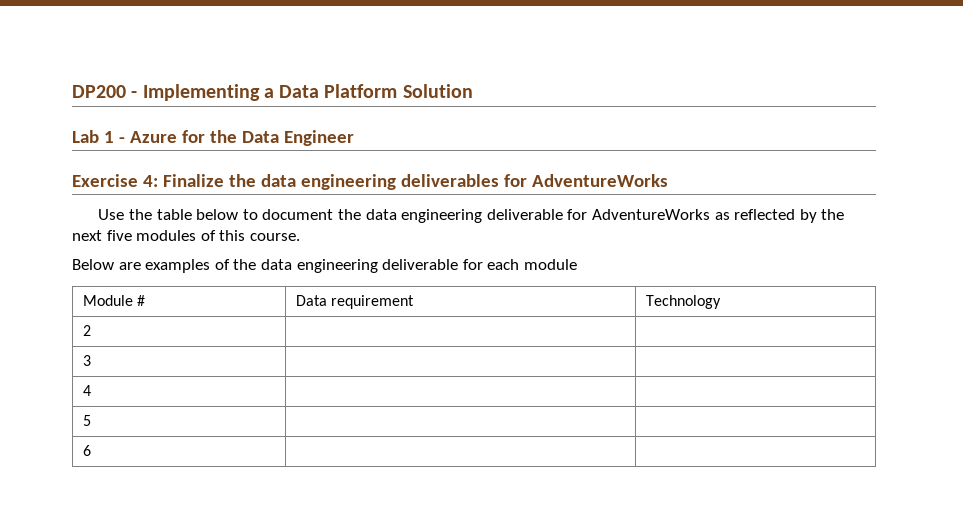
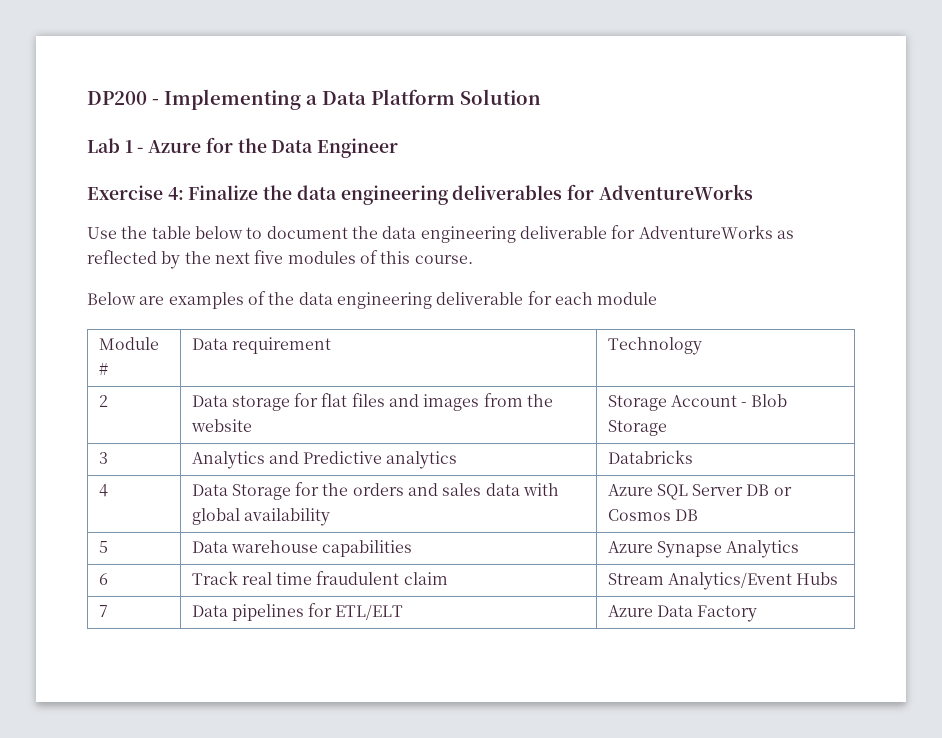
- 2 | |
- 3 | |
- 4 | |
- 5 | |
- 6 | |
+ 2 | Data storage for flat files and images from the website | Storage Account - Blob Storage
+ 3 | Analytics and Predictive analytics | Databricks
+ 4 | Data Storage for the orders and sales data with global availability | Azure SQL Server DB or Cosmos DB
+ 5 | Data warehouse capabilities | Azure Synapse Analytics
+ 6 | Track real time fraudulent claim | Stream Analytics/Event Hubs
+ 7 | Data pipelines for ETL/ELT | Azure Data Factory

